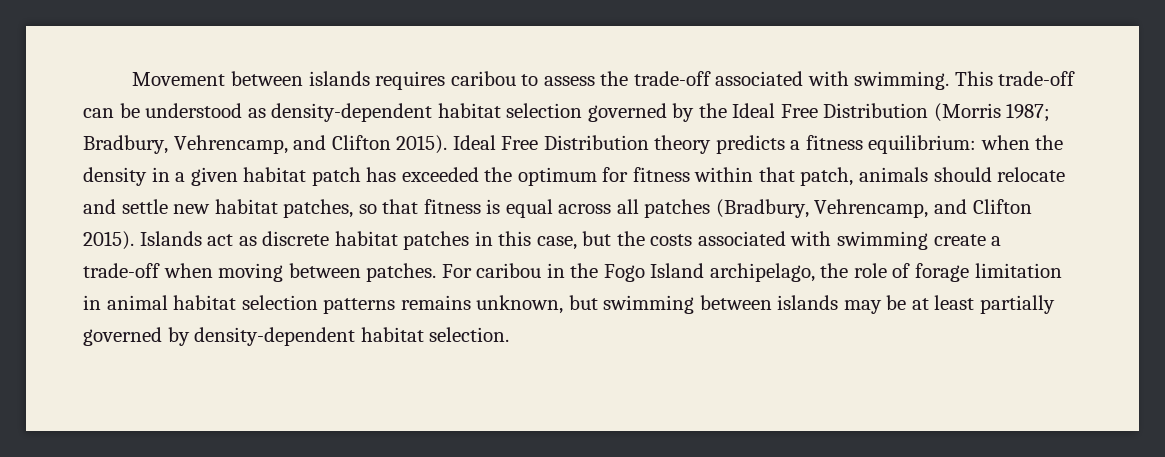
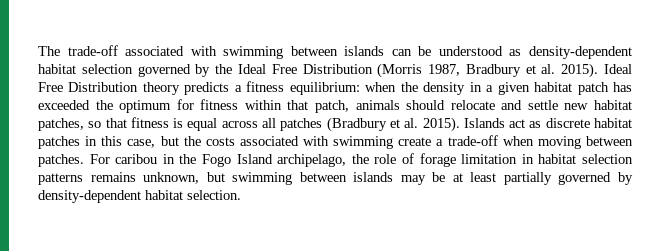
- Movement between islands requires caribou to assess the trade-off associated with swimming. This trade-off can be understood as density-dependent habitat selection governed by the Ideal Free Distribution (Morris 1987; Bradbury, Vehrencamp, and Clifton 2015).
+ The trade-off associated with swimming between islands can be understood as density-dependent habitat selection governed by the Ideal Free Distribution (Morris 1987, Bradbury et al. 2015).
- Ideal Free Distribution theory predicts a fitness equilibrium: when the density in a given habitat patch has exceeded the optimum for fitness within that patch, animals should relocate and settle new habitat patches, so that fitness is equal across all patches (Bradbury, Vehrencamp, and Clifton 2015).
+ Ideal Free Distribution theory predicts a fitness equilibrium: when the density in a given habitat patch has exceeded the optimum for fitness within that patch, animals should relocate and settle new habitat patches, so that fitness is equal across all patches (Bradbury et al. 2015).
- For caribou in the Fogo Island archipelago, the role of forage limitation in animal habitat selection patterns remains unknown, but swimming between islands may be at least partially governed by density-dependent habitat selection.
+ For caribou in the Fogo Island archipelago, the role of forage limitation in habitat selection patterns remains unknown, but swimming between islands may be at least partially governed by density-dependent habitat selection.

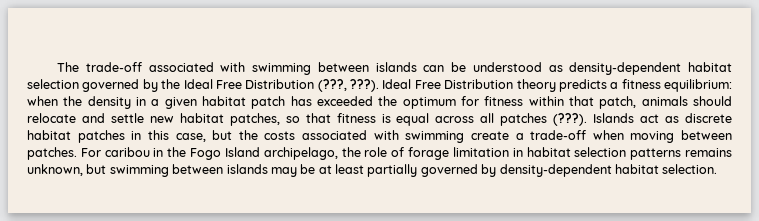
- The trade-off associated with swimming between islands can be understood as density-dependent habitat selection governed by the Ideal Free Distribution (Morris 1987, Bradbury et al. 2015).
+ The trade-off associated with swimming between islands can be understood as density-dependent habitat selection governed by the Ideal Free Distribution (???, ???).
- Ideal Free Distribution theory predicts a fitness equilibrium: when the density in a given habitat patch has exceeded the optimum for fitness within that patch, animals should relocate and settle new habitat patches, so that fitness is equal across all patches (Bradbury et al. 2015).
+ Ideal Free Distribution theory predicts a fitness equilibrium: when the density in a given habitat patch has exceeded the optimum for fitness within that patch, animals should relocate and settle new habitat patches, so that fitness is equal across all patches (???).

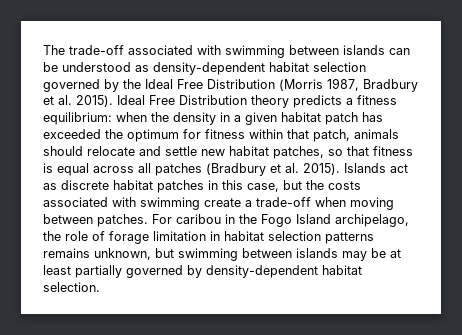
- The trade-off associated with swimming between islands can be understood as density-dependent habitat selection governed by the Ideal Free Distribution (???, ???).
+ The trade-off associated with swimming between islands can be understood as density-dependent habitat selection governed by the Ideal Free Distribution (Morris 1987, Bradbury et al. 2015).
- Ideal Free Distribution theory predicts a fitness equilibrium: when the density in a given habitat patch has exceeded the optimum for fitness within that patch, animals should relocate and settle new habitat patches, so that fitness is equal across all patches (???).
+ Ideal Free Distribution theory predicts a fitness equilibrium: when the density in a given habitat patch has exceeded the optimum for fitness within that patch, animals should relocate and settle new habitat patches, so that fitness is equal across all patches (Bradbury et al. 2015).

